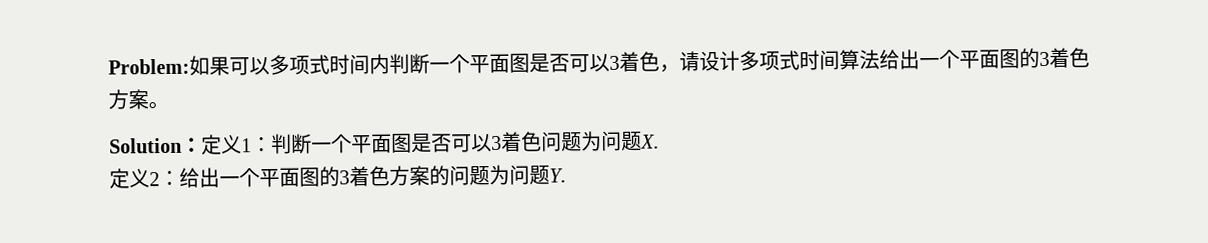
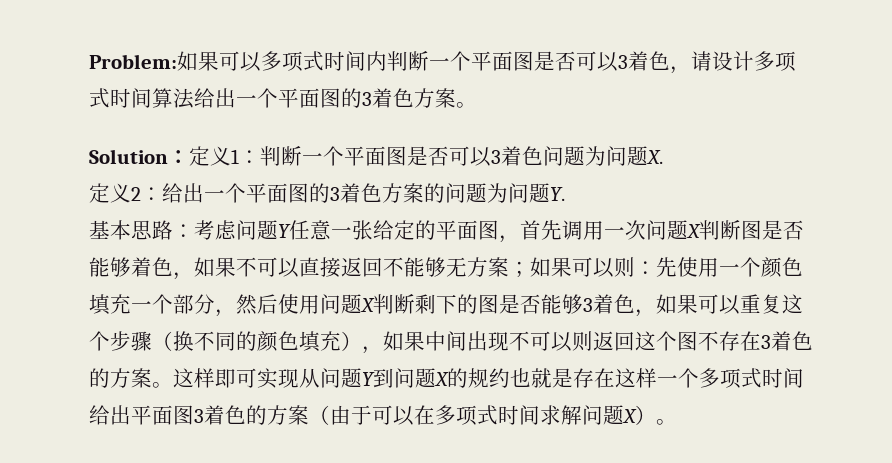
+ 基本思路：考虑问题Y任意一张给定的平面图，首先调用一次问题X判断图是否能够着色，如果不可以直接返回不能够无方案；如果可以则：先使用一个颜色填充一个部分，然后使用问题X判断剩下的图是否能够3着色，如果可以重复这个步骤（换不同的颜色填充），如果中间出现不可以则返回这个图不存在3着色的方案。这样即可实现从问题Y到问题X的规约也就是存在这样一个多项式时间给出平面图3着色的方案（由于可以在多项式时间求解问题X）。

